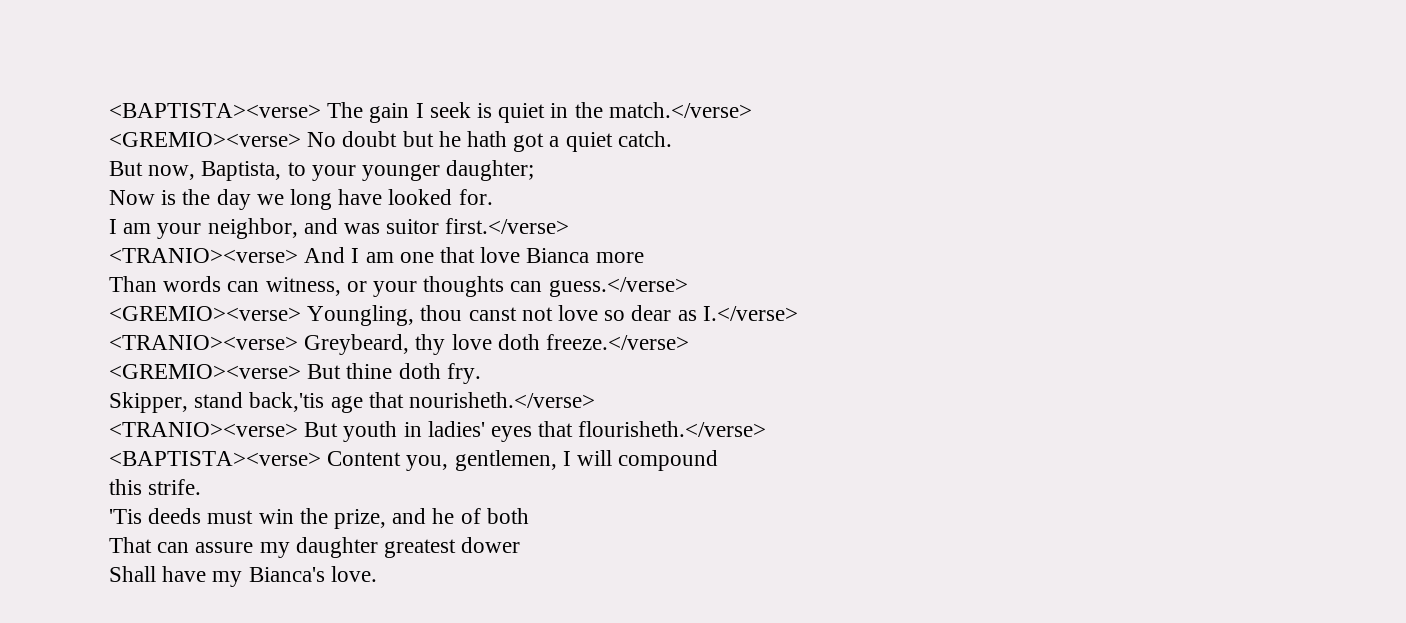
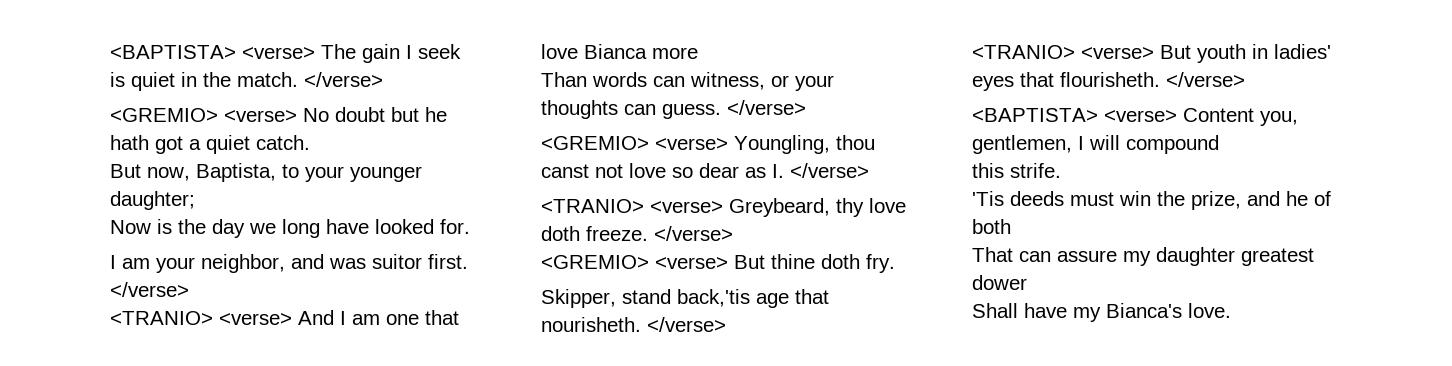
- <BAPTISTA><verse> The gain I seek is quiet in the match.</verse>
- <GREMIO><verse> No doubt but he hath got a quiet catch.
+ <BAPTISTA> <verse> The gain I seek is quiet in the match. </verse>
+ <GREMIO> <verse> No doubt but he hath got a quiet catch.
- I am your neighbor, and was suitor first.</verse>
- <TRANIO><verse> And I am one that love Bianca more
+ I am your neighbor, and was suitor first. </verse>
+ <TRANIO> <verse> And I am one that love Bianca more
- Than words can witness, or your thoughts can guess.</verse>
- <GREMIO><verse> Youngling, thou canst not love so dear as I.</verse>
- <TRANIO><verse> Greybeard, thy love doth freeze.</verse>
- <GREMIO><verse> But thine doth fry.
+ Than words can witness, or your thoughts can guess. </verse>
+ <GREMIO> <verse> Youngling, thou canst not love so dear as I. </verse>
+ <TRANIO> <verse> Greybeard, thy love doth freeze. </verse>
+ <GREMIO> <verse> But thine doth fry.
- Skipper, stand back,'tis age that nourisheth.</verse>
- <TRANIO><verse> But youth in ladies' eyes that flourisheth.</verse>
- <BAPTISTA><verse> Content you, gentlemen, I will compound
+ Skipper, stand back,'tis age that nourisheth. </verse>
+ <TRANIO> <verse> But youth in ladies' eyes that flourisheth. </verse>
+ <BAPTISTA> <verse> Content you, gentlemen, I will compound

